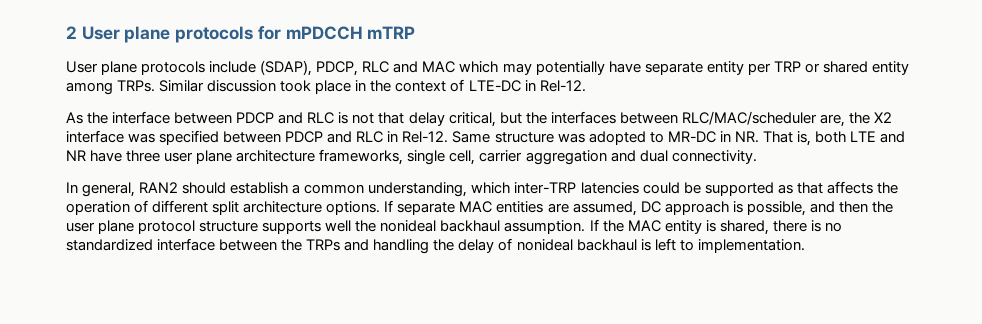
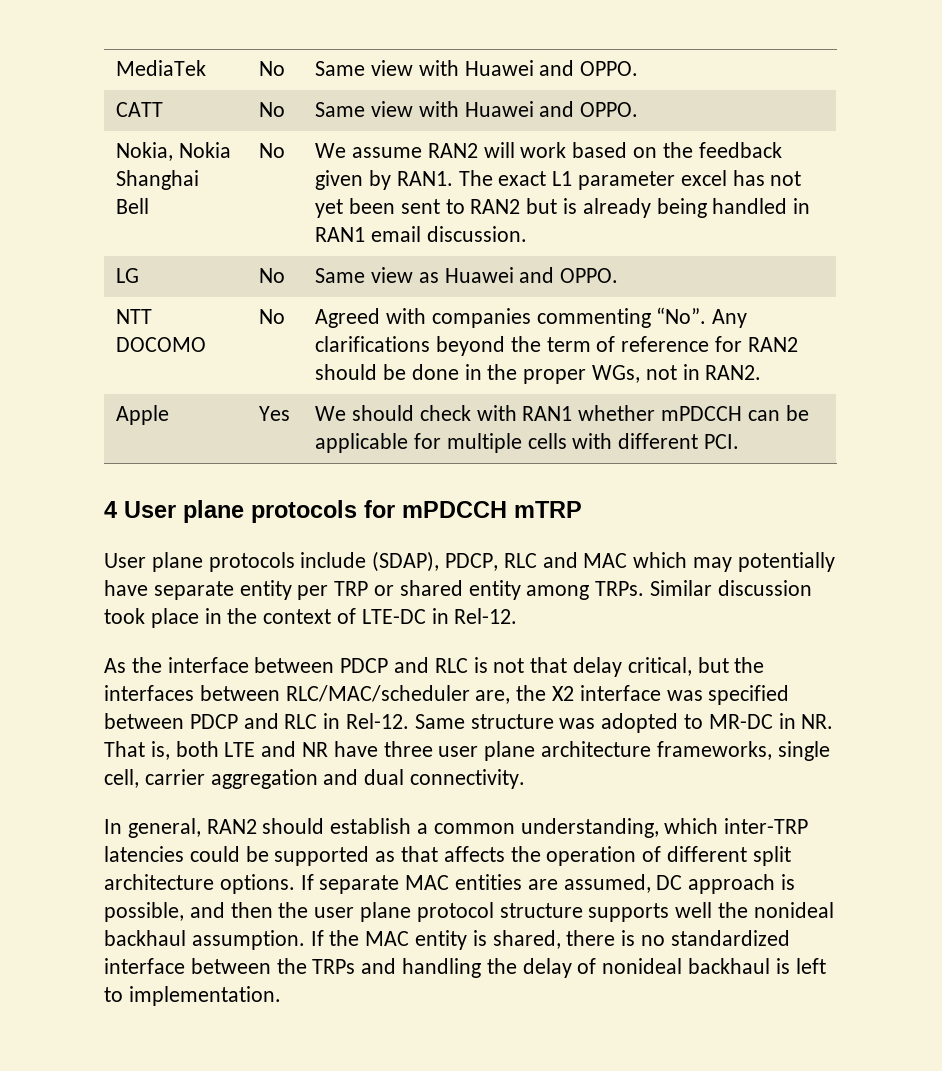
- 2 User plane protocols for mPDCCH mTRP
+ MediaTek | No | Same view with Huawei and OPPO.
+ CATT | No | Same view with Huawei and OPPO.
+ Nokia, Nokia Shanghai Bell | No | We assume RAN2 will work based on the feedback given by RAN1. The exact L1 parameter excel has not yet been sent to RAN2 but is already being handled in RAN1 email discussion.
+ LG | No | Same view as Huawei and OPPO.
+ NTT DOCOMO | No | Agreed with companies commenting “No”. Any clarifications beyond the term of reference for RAN2 should be done in the proper WGs, not in RAN2.
+ Apple | Yes | We should check with RAN1 whether mPDCCH can be applicable for multiple cells with different PCI.
+ 4 User plane protocols for mPDCCH mTRP

